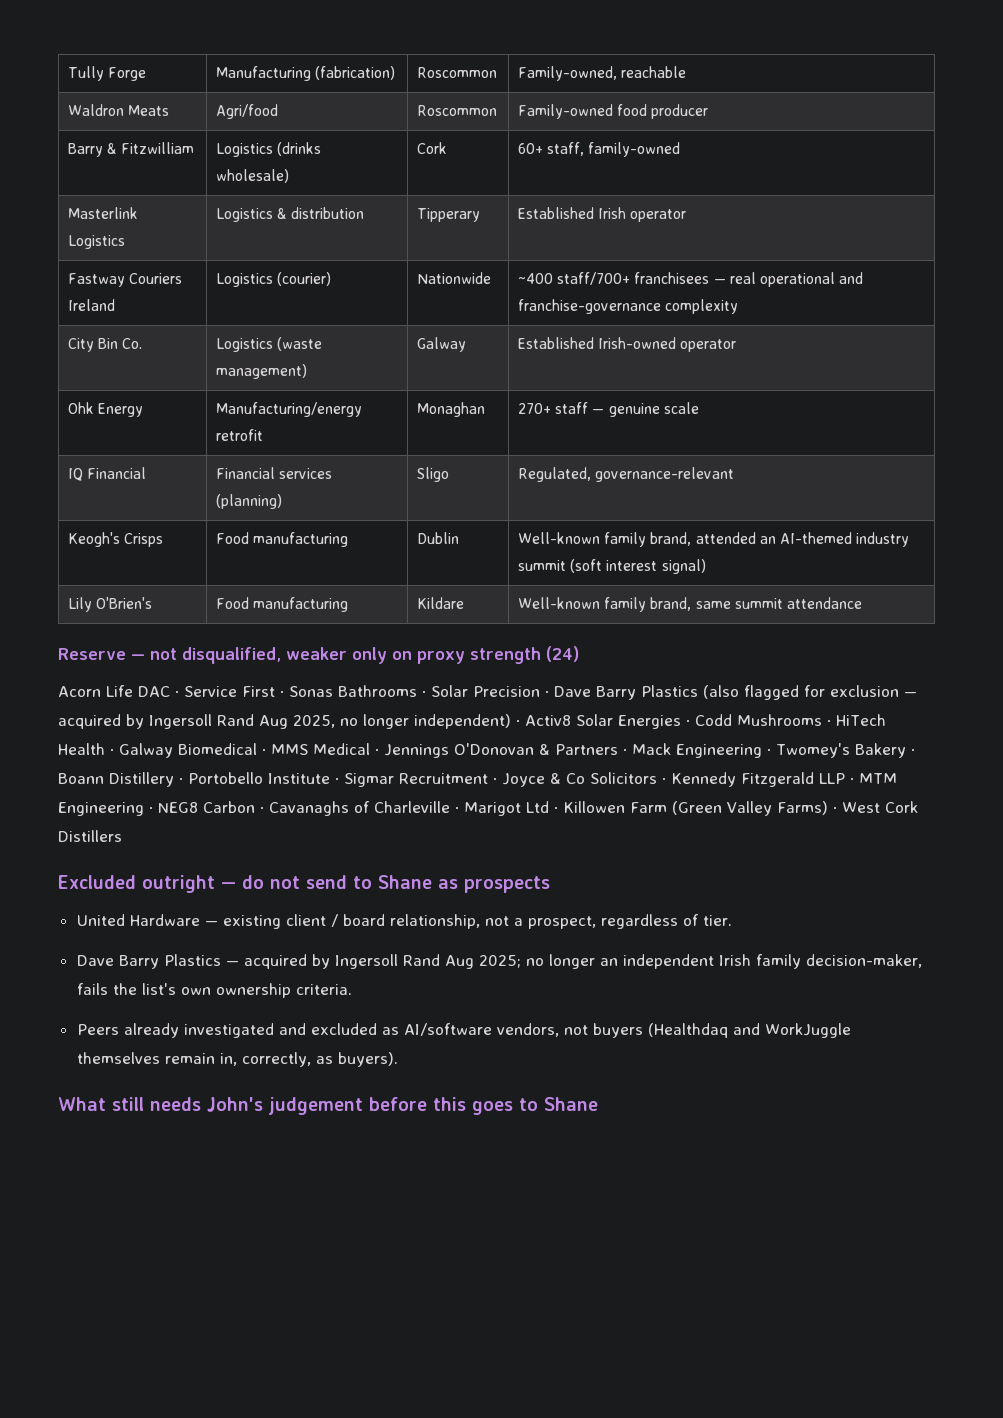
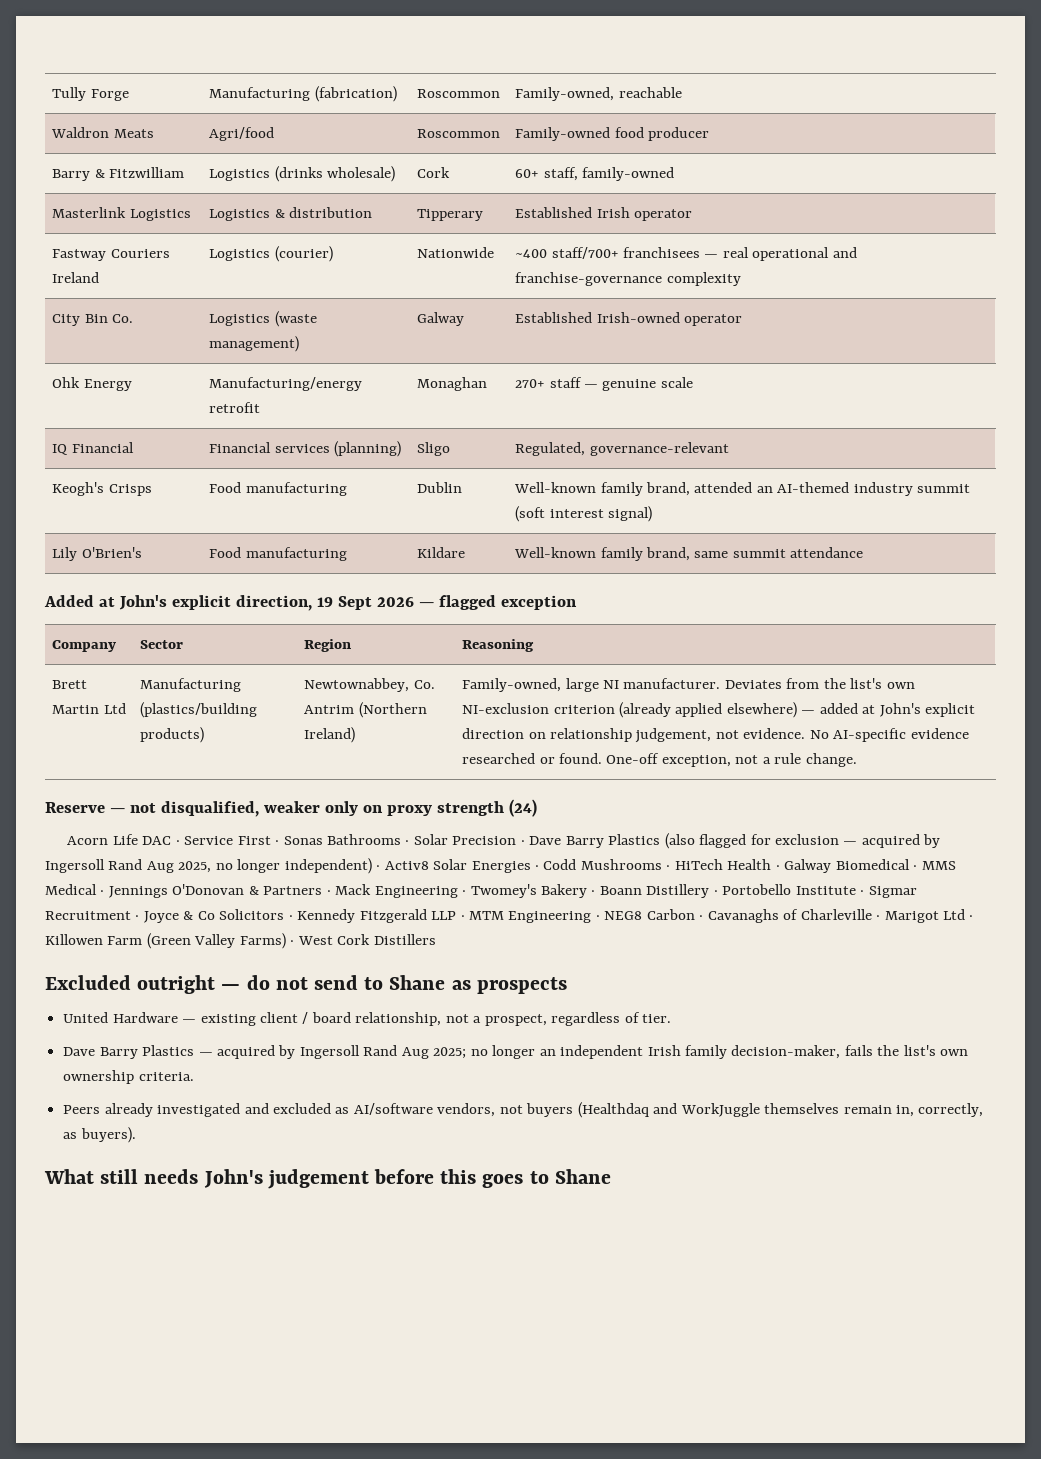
+ Added at John's explicit direction, 19 Sept 2026 — flagged exception
+ Company | Sector | Region | Reasoning
+ Brett Martin Ltd | Manufacturing (plastics/building products) | Newtownabbey, Co. Antrim (Northern Ireland) | Family-owned, large NI manufacturer. Deviates from the list's own NI-exclusion criterion (already applied elsewhere) — added at John's explicit direction on relationship judgement, not evidence. No AI-specific evidence researched or found. One-off exception, not a rule change.

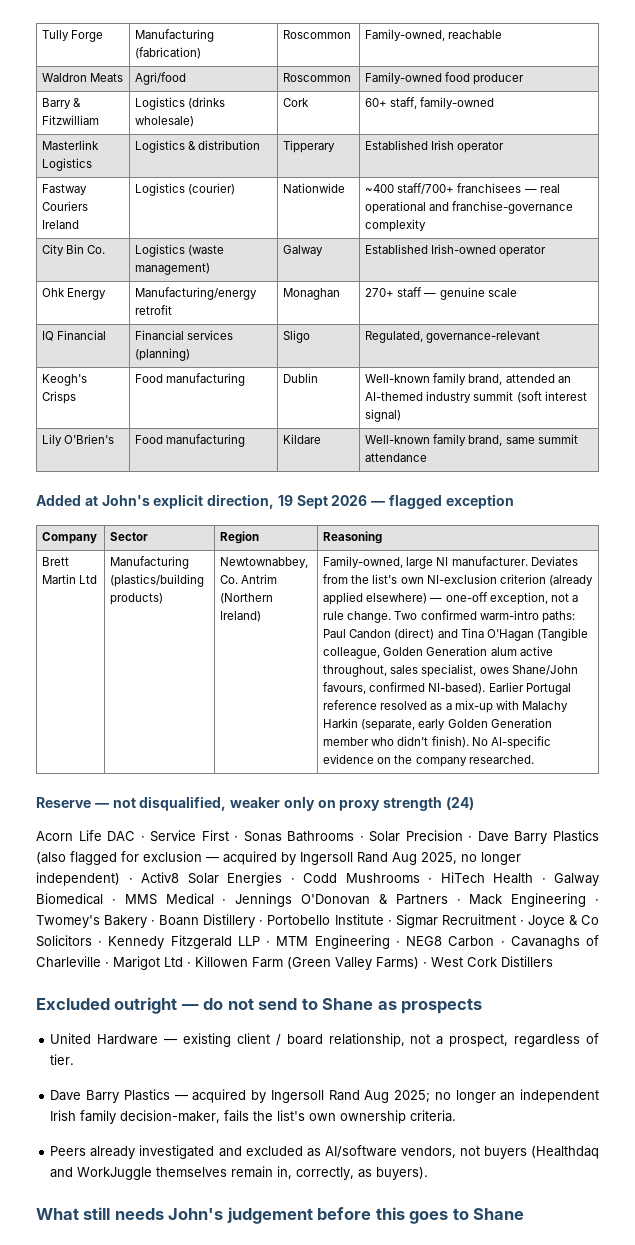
- Deviates from the list's own NI-exclusion criterion (already applied elsewhere) — added at John's explicit direction on relationship judgement, not evidence. No AI-specific evidence researched or found. One-off exception, not a rule change.
+ Deviates from the list's own NI-exclusion criterion (already applied elsewhere) — one-off exception, not a rule change. Two confirmed warm-intro paths: Paul Candon (direct) and Tina O'Hagan (Tangible colleague, Golden Generation alum active throughout, sales specialist, owes Shane/John favours, confirmed NI-based). Earlier Portugal reference resolved as a mix-up with Malachy Harkin (separate, early Golden Generation member who didn't finish). No AI-specific evidence on the company researched.

